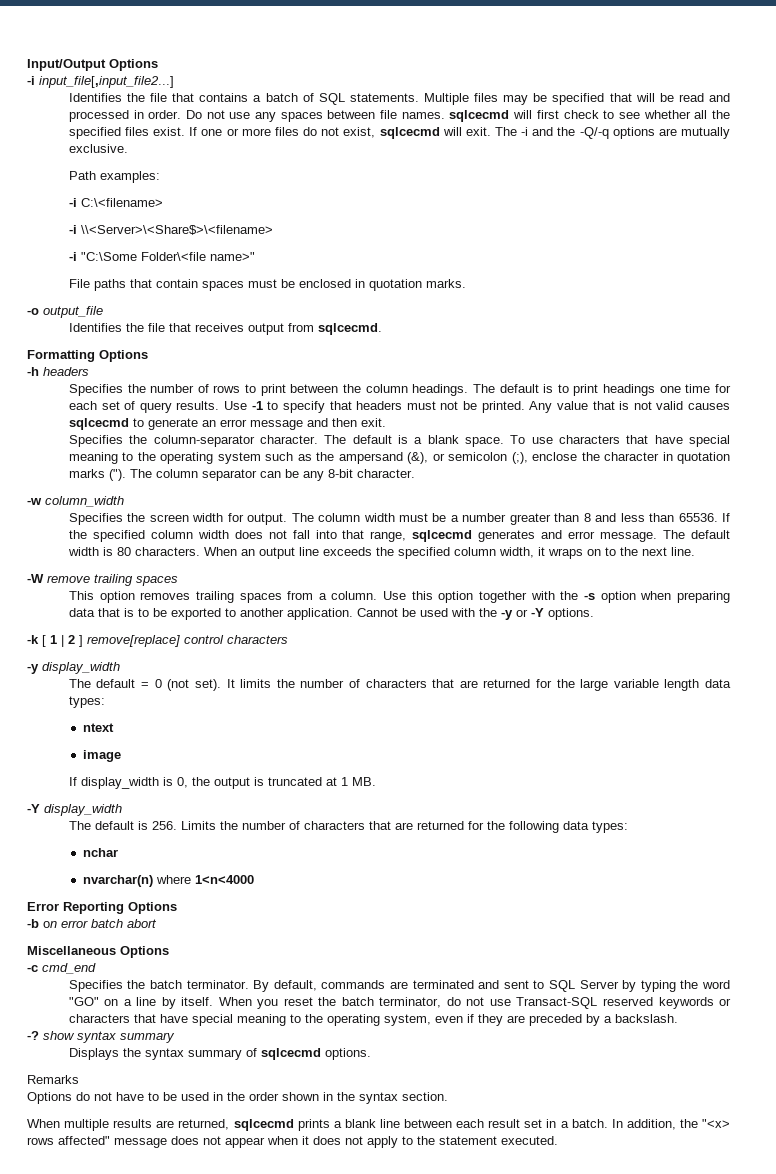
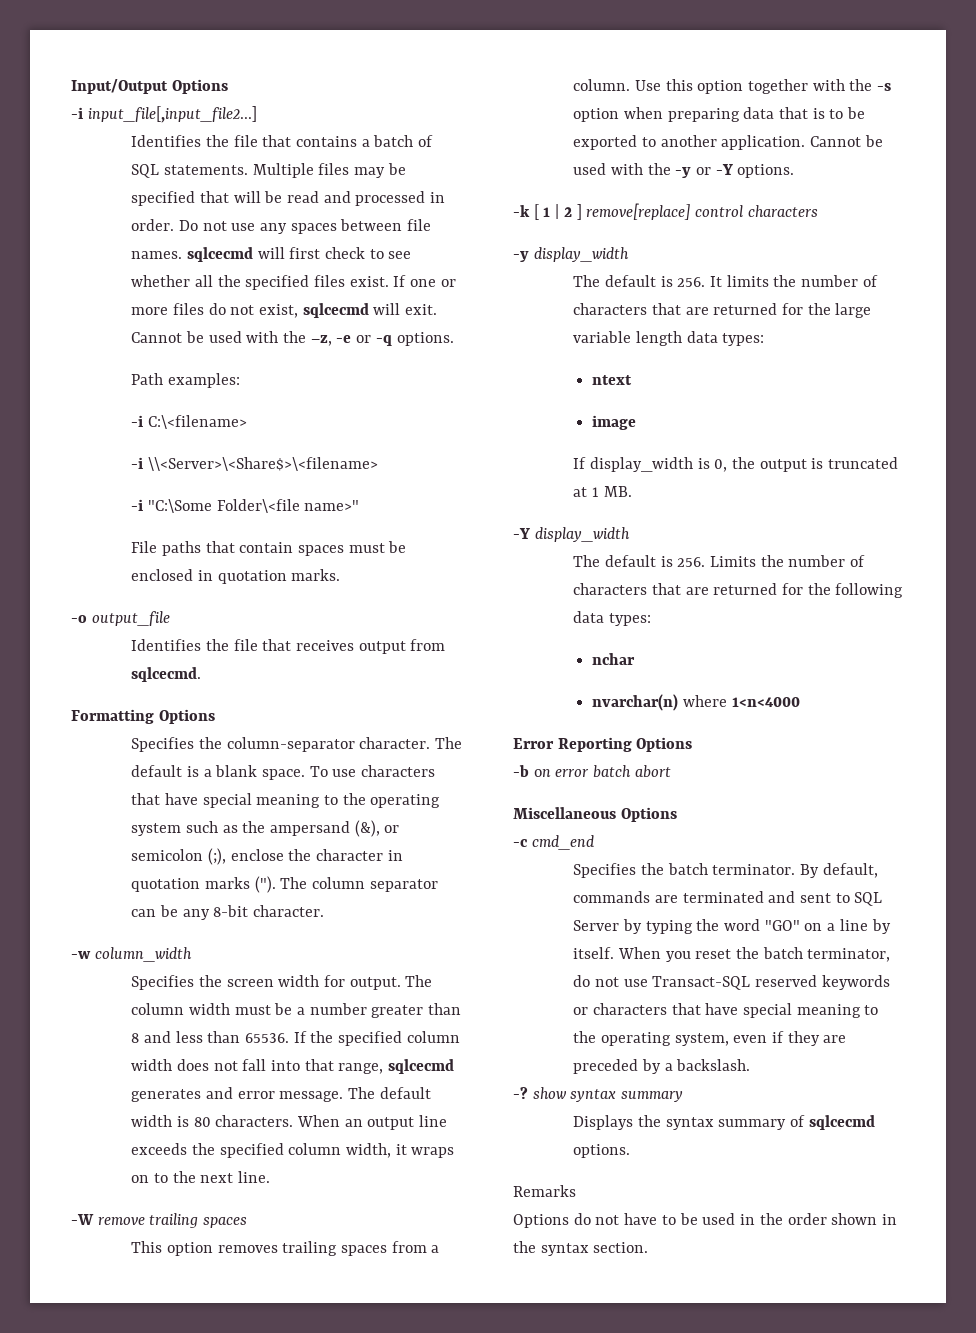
- The -i and the -Q/-q options are mutually exclusive.
+ Cannot be used with the –z, -e or -q options.
- -h headers
- Specifies the number of rows to print between the column headings. The default is to print headings one time for each set of query results. Use -1 to specify that headers must not be printed. Any value that is not valid causes sqlcecmd to generate an error message and then exit.
- The default = 0 (not set). It limits the number of characters that are returned for the large variable length data types:
+ The default is 256. It limits the number of characters that are returned for the large variable length data types:
- When multiple results are returned, sqlcecmd prints a blank line between each result set in a batch. In addition, the "<x> rows affected" message does not appear when it does not apply to the statement executed.

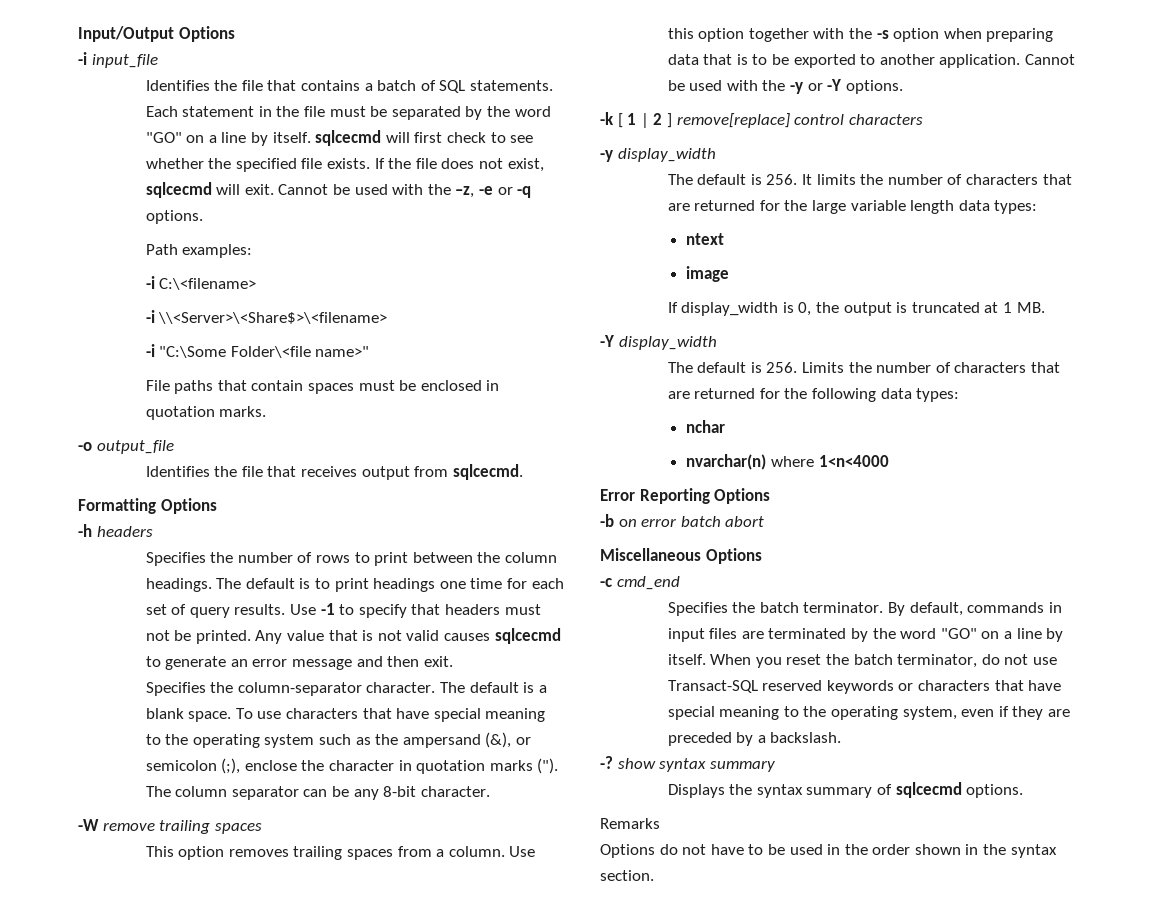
- -i input_file[,input_file2...]
+ -i input_file
- Multiple files may be specified that will be read and processed in order. Do not use any spaces between file names. sqlcecmd will first check to see whether all the specified files exist. If one or more files do not exist, sqlcecmd will exit.
+ Each statement in the file must be separated by the word "GO" on a line by itself. sqlcecmd will first check to see whether the specified file exists. If the file does not exist, sqlcecmd will exit.
+ -h headers
+ Specifies the number of rows to print between the column headings. The default is to print headings one time for each set of query results. Use -1 to specify that headers must not be printed. Any value that is not valid causes sqlcecmd to generate an error message and then exit.
- -w column_width
- Specifies the screen width for output. The column width must be a number greater than 8 and less than 65536. If the specified column width does not fall into that range, sqlcecmd generates and error message. The default width is 80 characters. When an output line exceeds the specified column width, it wraps on to the next line.
- By default, commands are terminated and sent to SQL Server by typing the word "GO" on a line by itself.
+ By default, commands in input files are terminated by the word "GO" on a line by itself.

